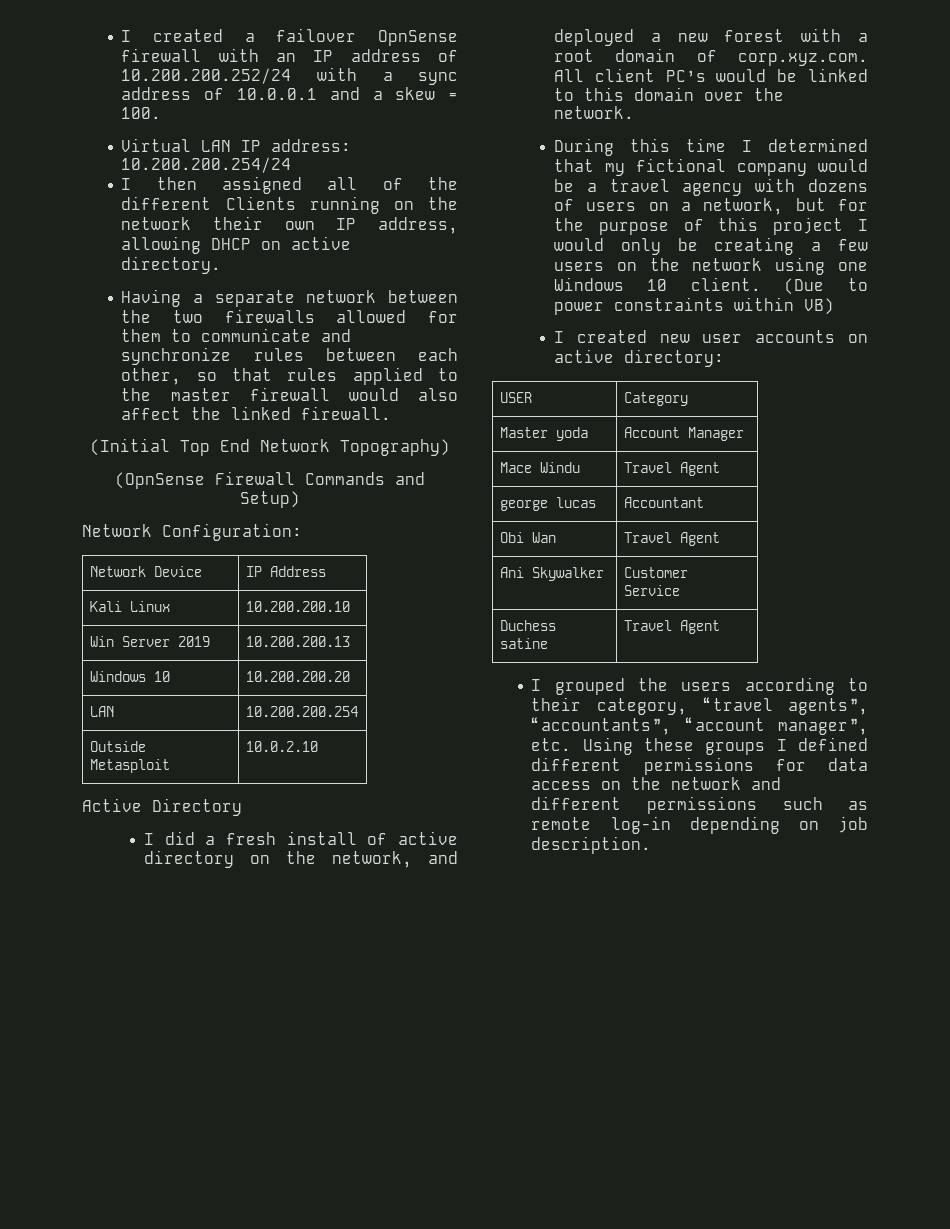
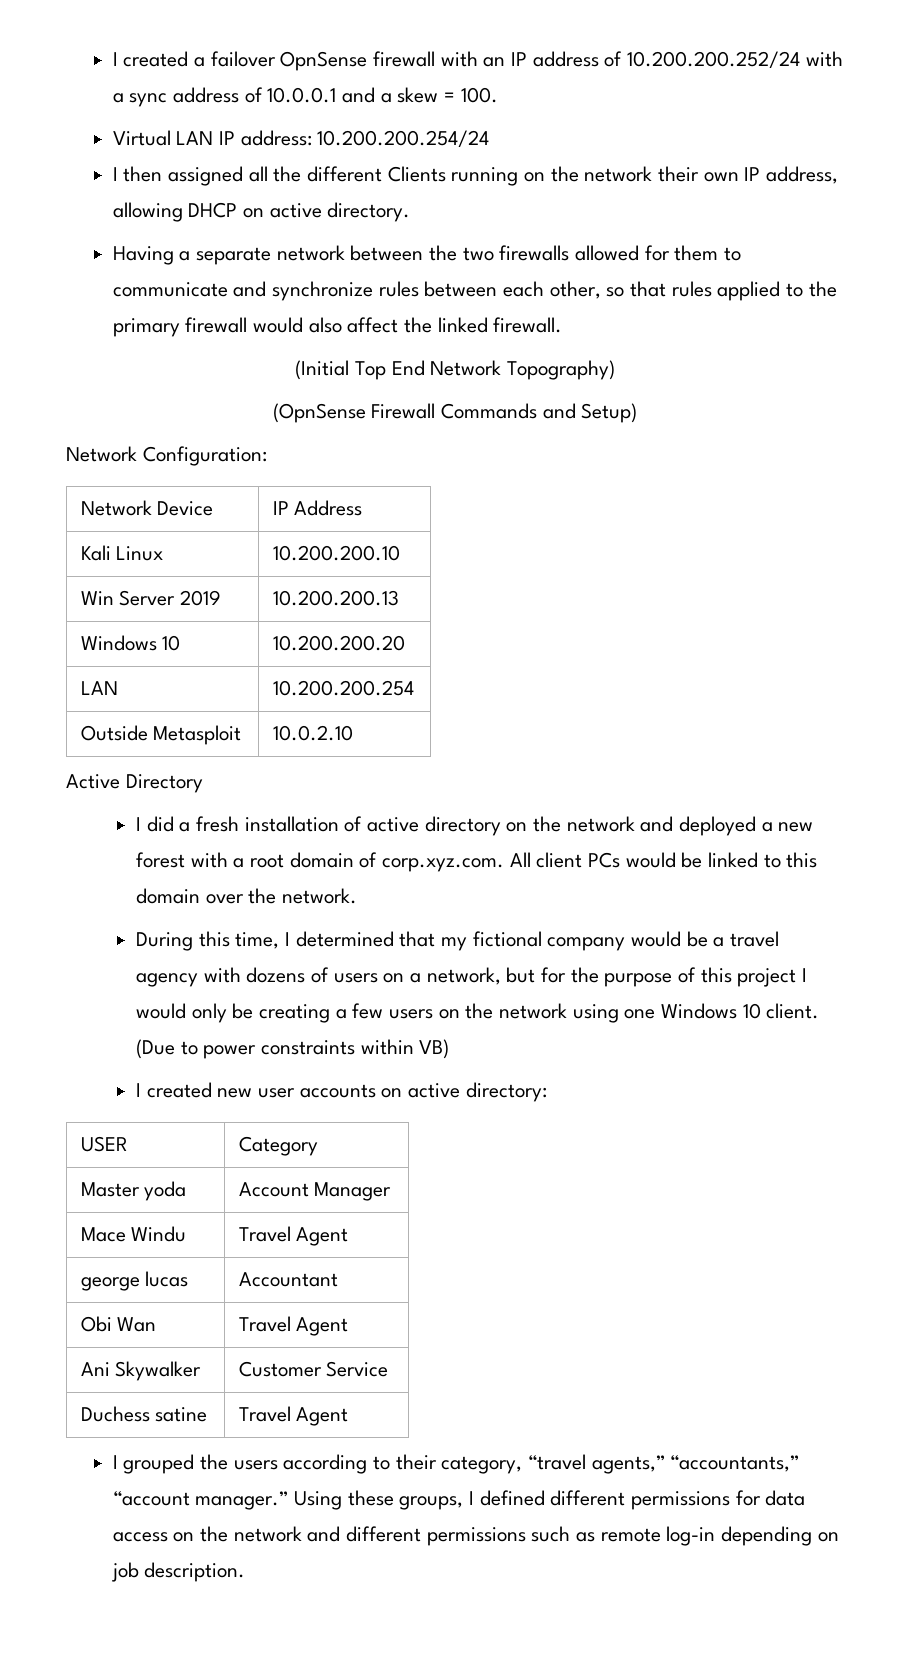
- I then assigned all of the different Clients running on the network their own IP address, allowing DHCP on active directory.
+ I then assigned all the different Clients running on the network their own IP address, allowing DHCP on active directory.
- Having a separate network between the two firewalls allowed for them to communicate and synchronize rules between each other, so that rules applied to the master firewall would also affect the linked firewall.
+ Having a separate network between the two firewalls allowed for them to communicate and synchronize rules between each other, so that rules applied to the primary firewall would also affect the linked firewall.
- I did a fresh install of active directory on the network, and deployed a new forest with a root domain of corp.xyz.com. All client PC’s would be linked to this domain over the network.
+ I did a fresh installation of active directory on the network and deployed a new forest with a root domain of corp.xyz.com. All client PCs would be linked to this domain over the network.
- During this time I determined that my fictional company would be a travel agency with dozens of users on a network, but for the purpose of this project I would only be creating a few users on the network using one Windows 10 client.
+ During this time, I determined that my fictional company would be a travel agency with dozens of users on a network, but for the purpose of this project I would only be creating a few users on the network using one Windows 10 client.
- I grouped the users according to their category, “travel agents”, “accountants”, “account manager”, etc. Using these groups I defined different permissions for data access on the network and different permissions such as remote log-in depending on job description.
+ I grouped the users according to their category, “travel agents,” “accountants,” “account manager.” Using these groups, I defined different permissions for data access on the network and different permissions such as remote log-in depending on job description.

